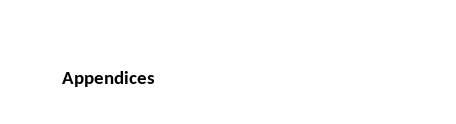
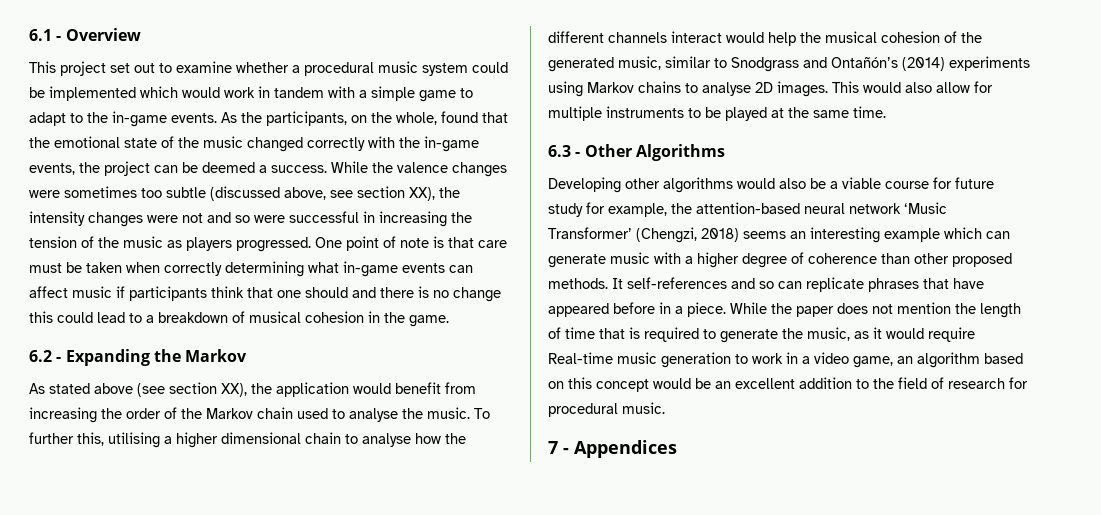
- Appendices
+ 6.1 - Overview
+ This project set out to examine whether a procedural music system could be implemented which would work in tandem with a simple game to adapt to the in-game events. As the participants, on the whole, found that the emotional state of the music changed correctly with the in-game events, the project can be deemed a success. While the valence changes were sometimes too subtle (discussed above, see section XX), the intensity changes were not and so were successful in increasing the tension of the music as players progressed. One point of note is that care must be taken when correctly determining what in-game events can affect music if participants think that one should and there is no change this could lead to a breakdown of musical cohesion in the game.
+ 6.2 - Expanding the Markov
+ As stated above (see section XX), the application would benefit from increasing the order of the Markov chain used to analyse the music. To further this, utilising a higher dimensional chain to analyse how the different channels interact would help the musical cohesion of the generated music, similar to Snodgrass and Ontañón’s (2014) experiments using Markov chains to analyse 2D images. This would also allow for multiple instruments to be played at the same time.
+ 6.3 - Other Algorithms
+ Developing other algorithms would also be a viable course for future study for example, the attention-based neural network ‘Music Transformer’ (Chengzi, 2018) seems an interesting example which can generate music with a higher degree of coherence than other proposed methods. It self-references and so can replicate phrases that have appeared before in a piece. While the paper does not mention the length of time that is required to generate the music, as it would require Real-time music generation to work in a video game, an algorithm based on this concept would be an excellent addition to the field of research for procedural music.
+ 7 - Appendices

